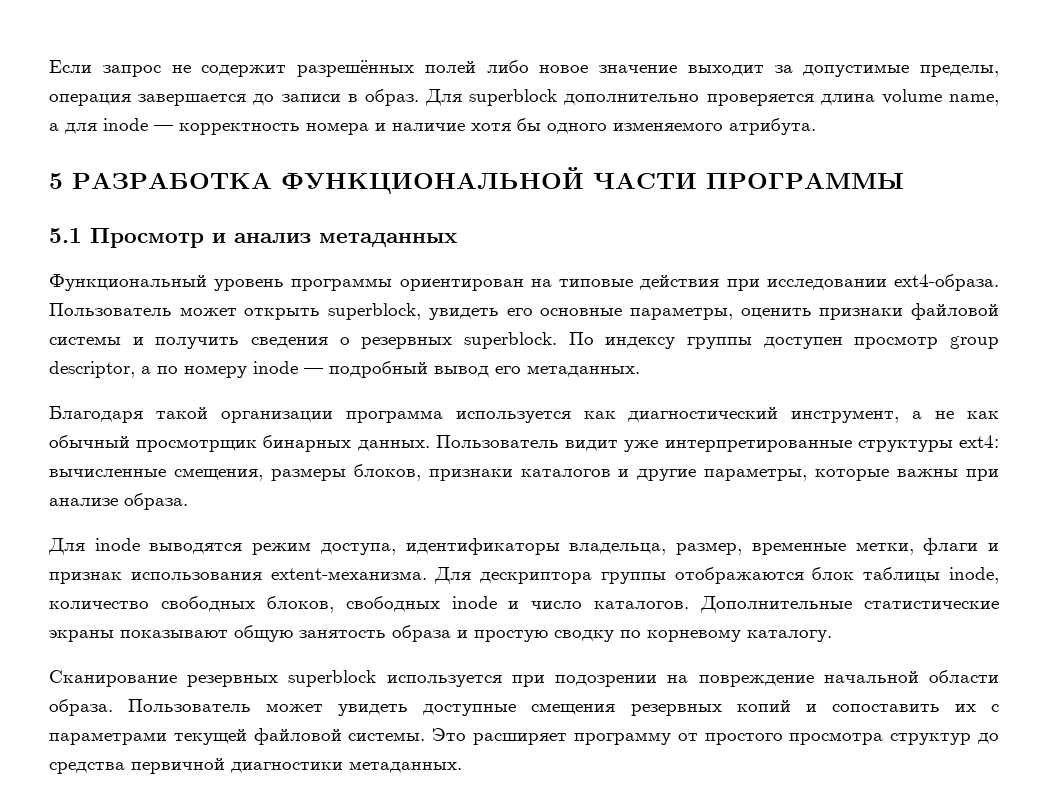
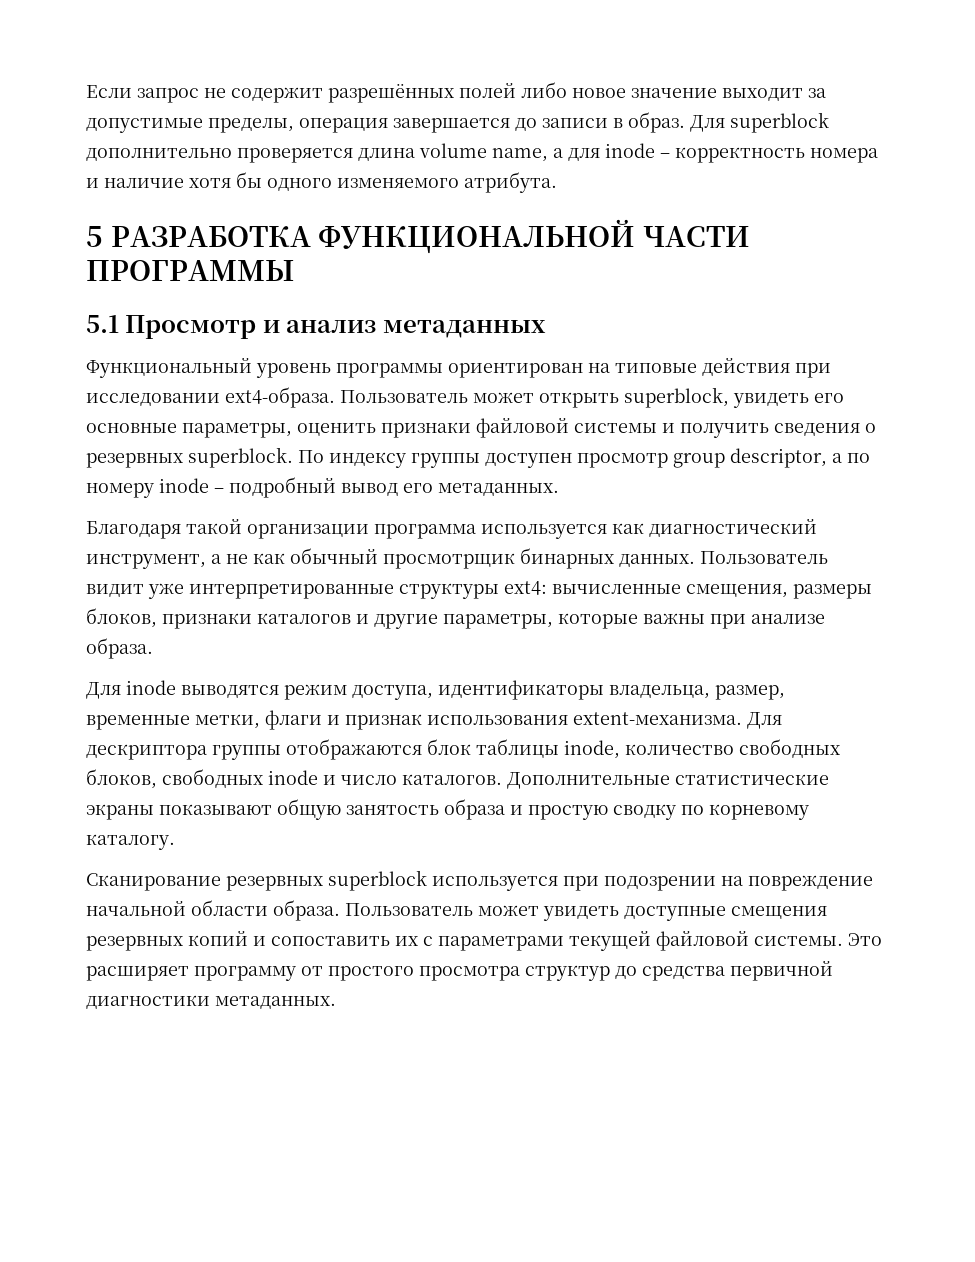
- Для superblock дополнительно проверяется длина volume name, а для inode — корректность номера и наличие хотя бы одного изменяемого атрибута.
+ Для superblock дополнительно проверяется длина volume name, а для inode – корректность номера и наличие хотя бы одного изменяемого атрибута.
- По индексу группы доступен просмотр group descriptor, а по номеру inode — подробный вывод его метаданных.
+ По индексу группы доступен просмотр group descriptor, а по номеру inode – подробный вывод его метаданных.

